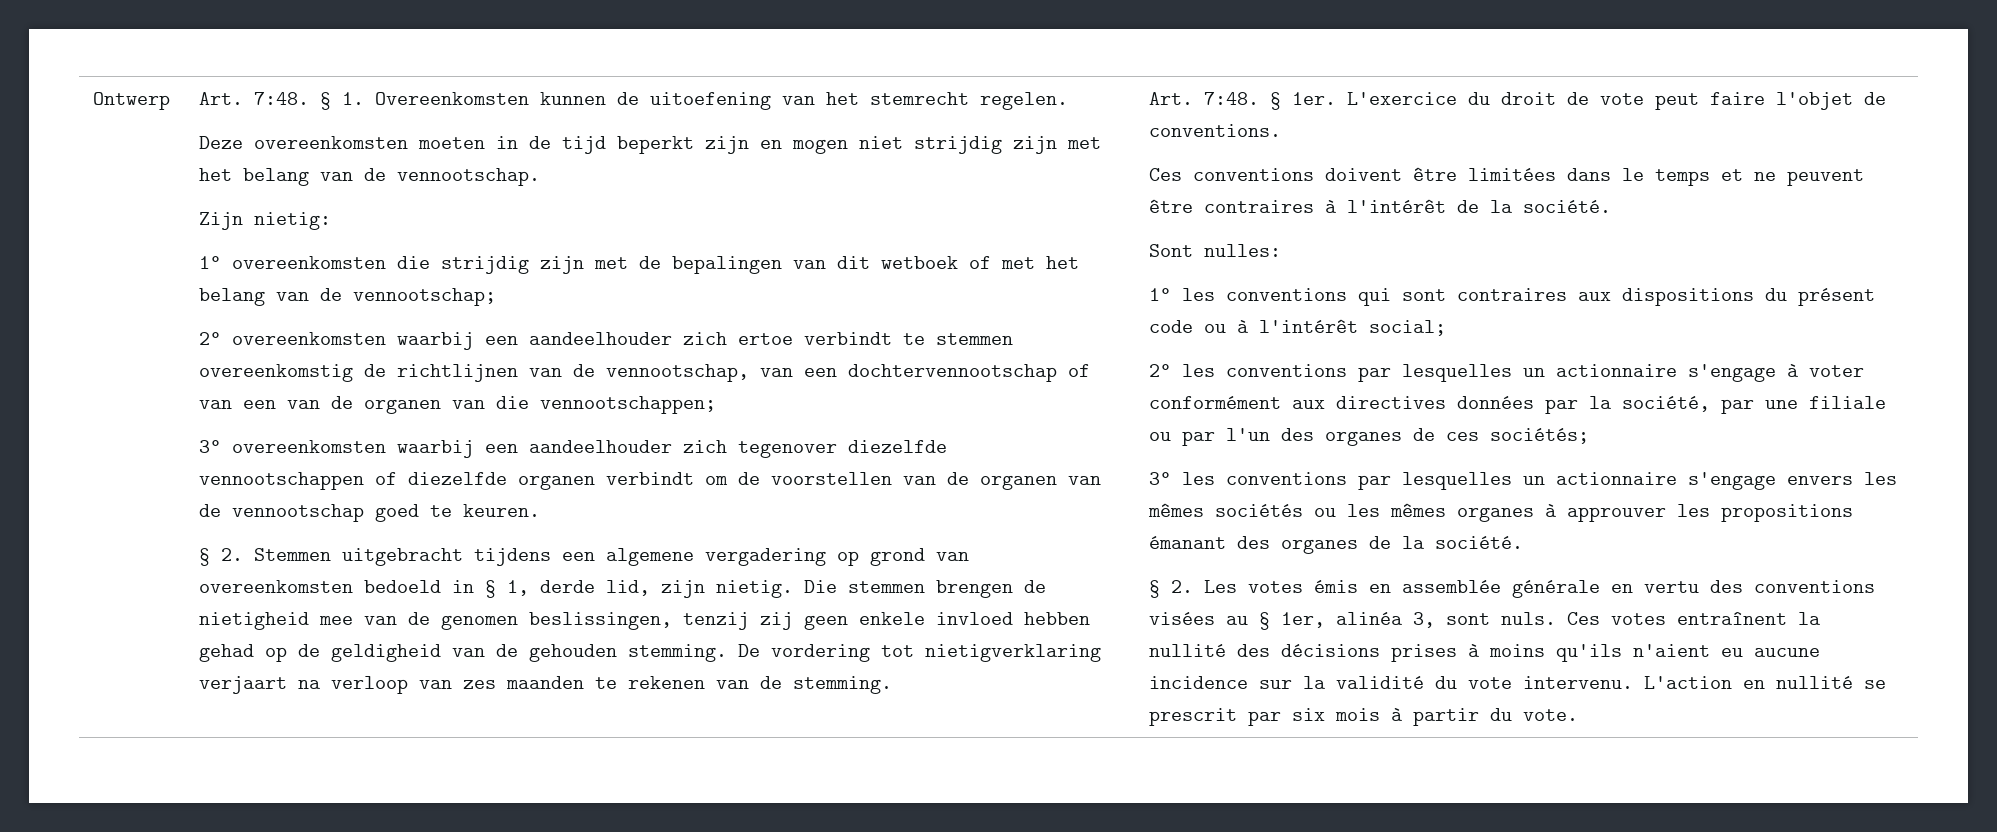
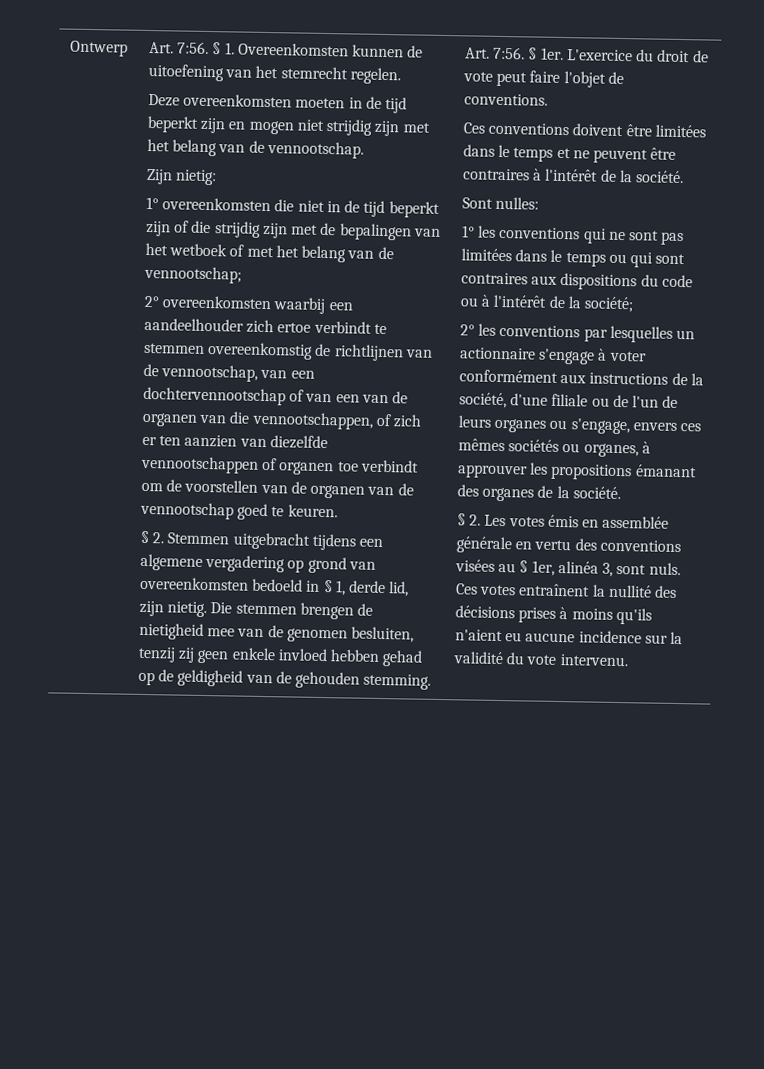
- Ontwerp | Art. 7:48.
+ Ontwerp | Art. 7:56.
- 1° overeenkomsten die strijdig zijn met de bepalingen van dit wetboek of met het belang van de vennootschap;
+ 1° overeenkomsten die niet in de tijd beperkt zijn of die strijdig zijn met de bepalingen van het wetboek of met het belang van de vennootschap;
- 2° overeenkomsten waarbij een aandeelhouder zich ertoe verbindt te stemmen overeenkomstig de richtlijnen van de vennootschap, van een dochtervennootschap of van een van de organen van die vennootschappen;
- 3° overeenkomsten waarbij een aandeelhouder zich tegenover diezelfde vennootschappen of diezelfde organen verbindt om de voorstellen van de organen van de vennootschap goed te keuren.
+ 2° overeenkomsten waarbij een aandeelhouder zich ertoe verbindt te stemmen overeenkomstig de richtlijnen van de vennootschap, van een dochtervennootschap of van een van de organen van die vennootschappen, of zich er ten aanzien van diezelfde vennootschappen of organen toe verbindt om de voorstellen van de organen van de vennootschap goed te keuren.
- Die stemmen brengen de nietigheid mee van de genomen beslissingen, tenzij zij geen enkele invloed hebben gehad op de geldigheid van de gehouden stemming. De vordering tot nietigverklaring verjaart na verloop van zes maanden te rekenen van de stemming. | Art. 7:48.
+ Die stemmen brengen de nietigheid mee van de genomen besluiten, tenzij zij geen enkele invloed hebben gehad op de geldigheid van de gehouden stemming. | Art. 7:56.
- 1° les conventions qui sont contraires aux dispositions du présent code ou à l'intérêt social;
+ 1° les conventions qui ne sont pas limitées dans le temps ou qui sont contraires aux dispositions du code ou à l'intérêt de la société;
- 2° les conventions par lesquelles un actionnaire s'engage à voter conformément aux directives données par la société, par une filiale ou par l'un des organes de ces sociétés;
- 3° les conventions par lesquelles un actionnaire s'engage envers les mêmes sociétés ou les mêmes organes à approuver les propositions émanant des organes de la société.
+ 2° les conventions par lesquelles un actionnaire s'engage à voter conformément aux instructions de la société, d'une filiale ou de l'un de leurs organes ou s'engage, envers ces mêmes sociétés ou organes, à approuver les propositions émanant des organes de la société.
- L'action en nullité se prescrit par six mois à partir du vote.

